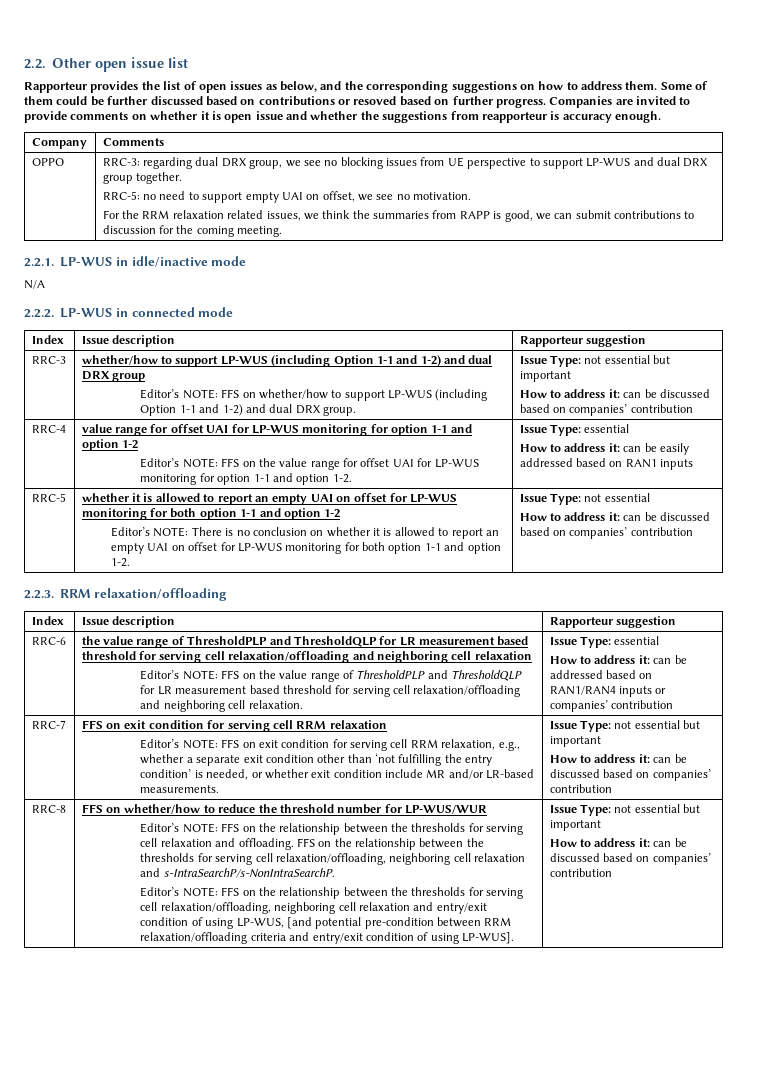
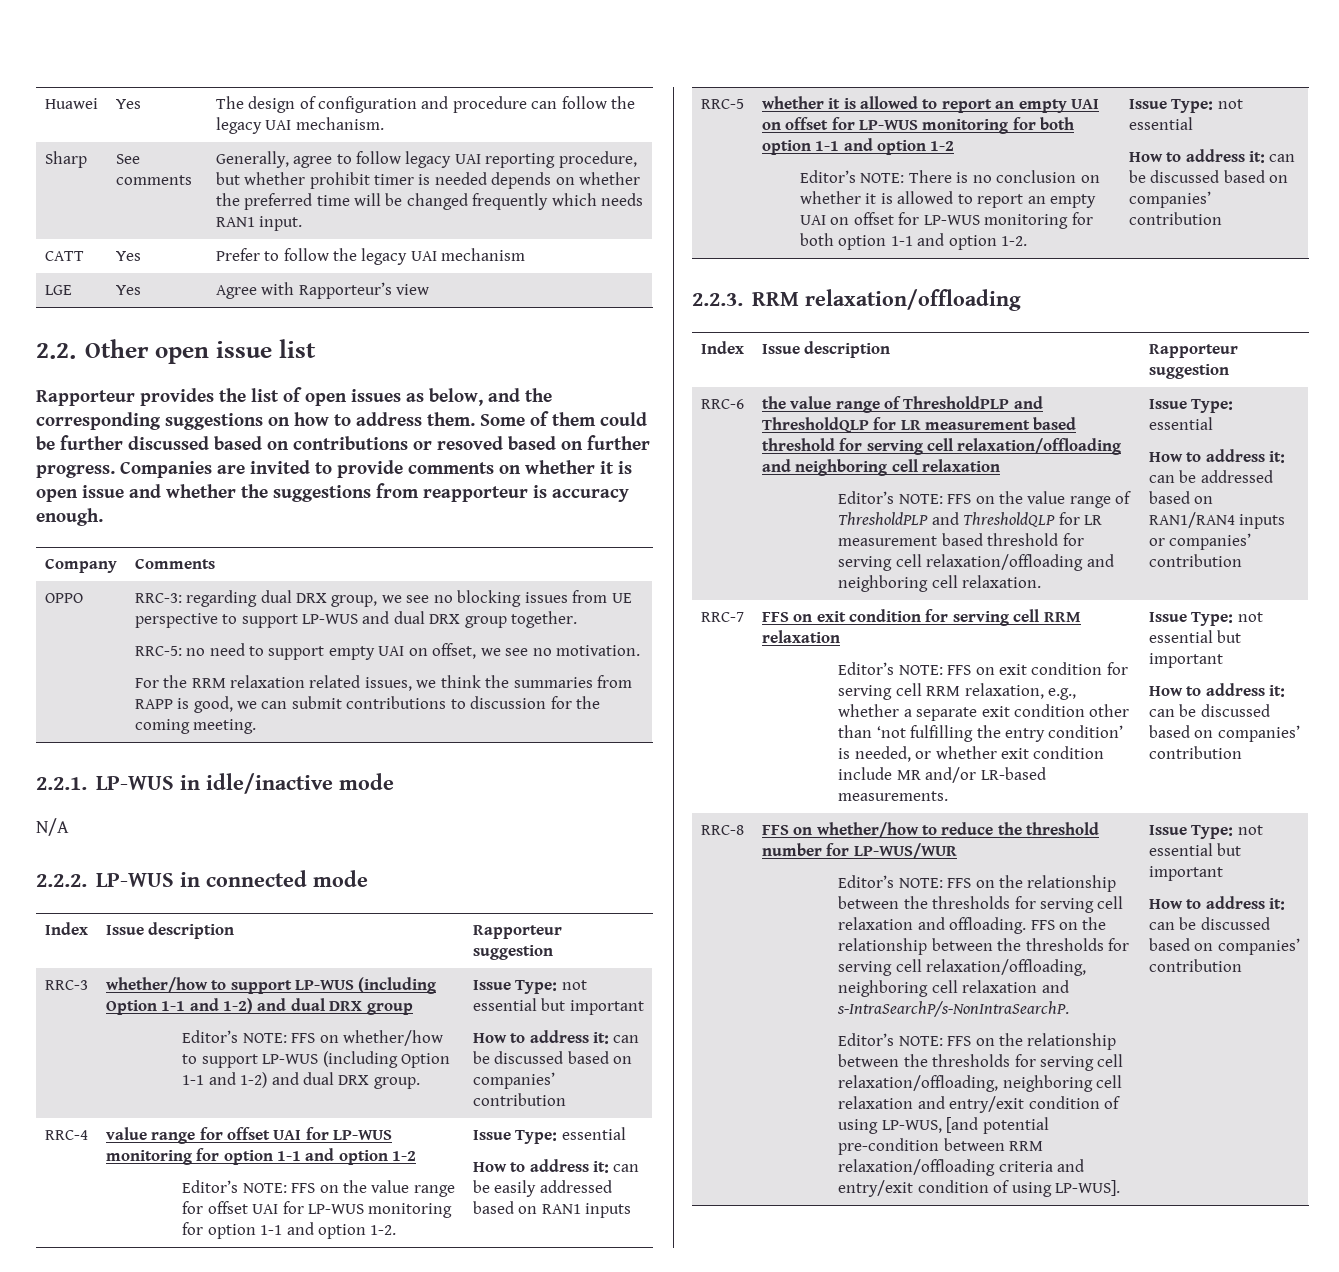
+ Huawei | Yes | The design of configuration and procedure can follow the legacy UAI mechanism.
+ Sharp | See comments | Generally, agree to follow legacy UAI reporting procedure, but whether prohibit timer is needed depends on whether the preferred time will be changed frequently which needs RAN1 input.
+ CATT | Yes | Prefer to follow the legacy UAI mechanism
+ LGE | Yes | Agree with Rapporteur’s view

